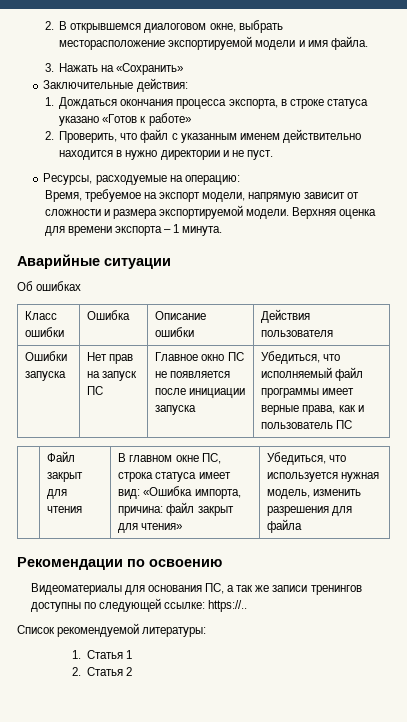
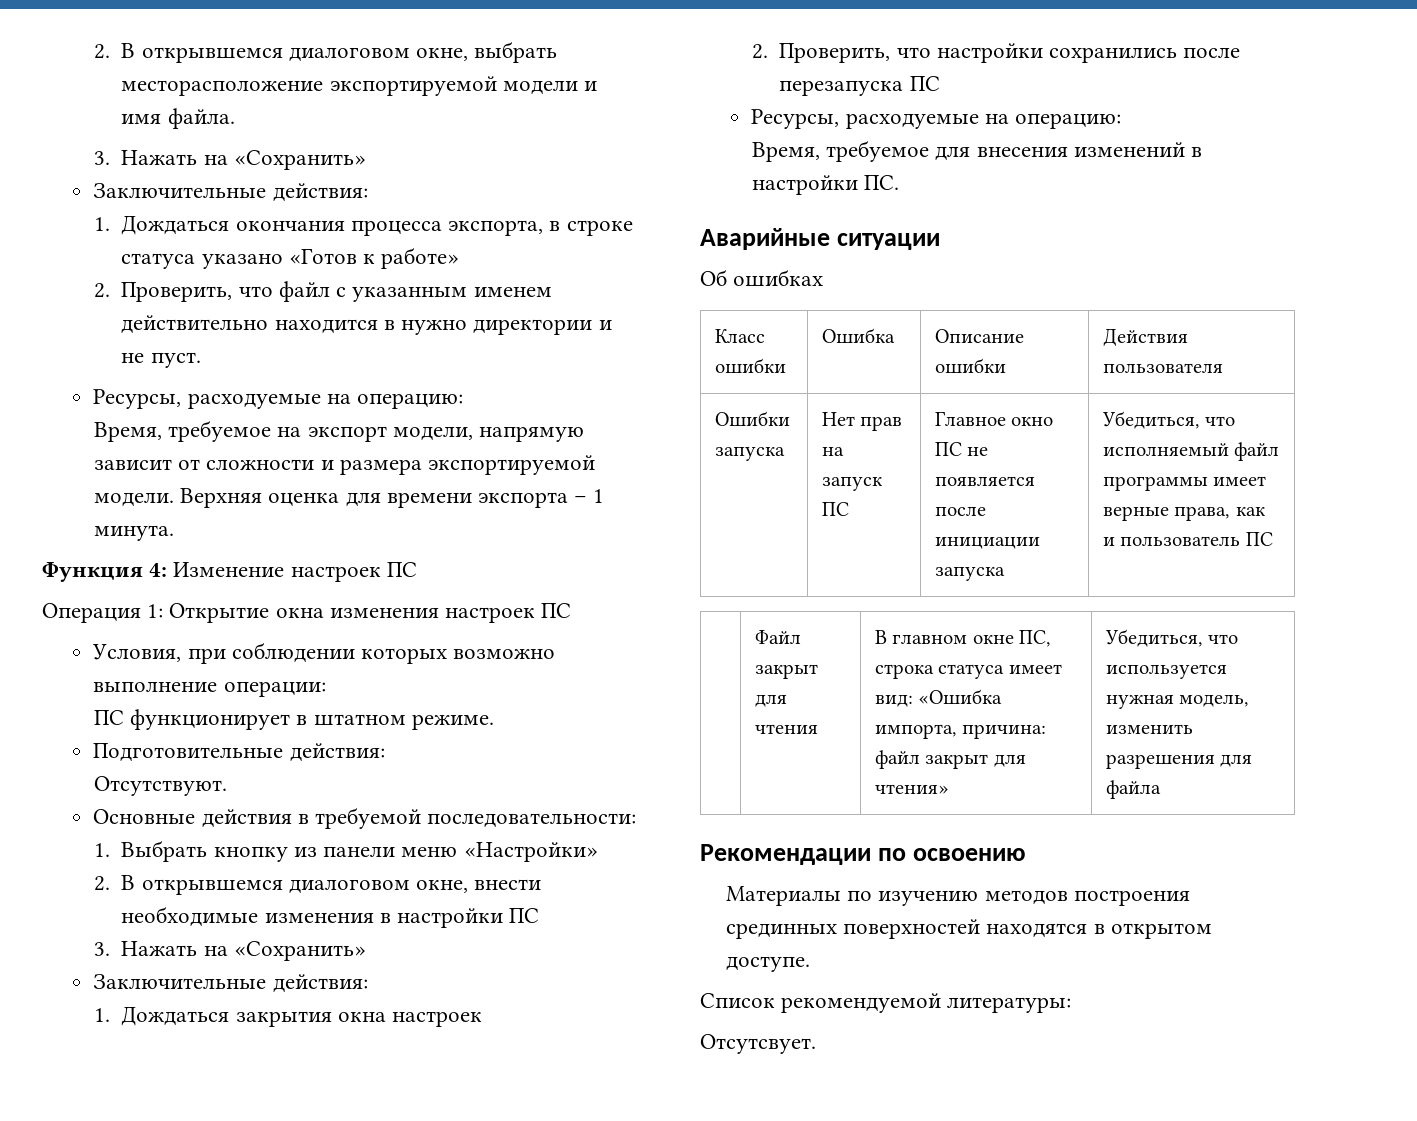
+ Функция 4: Изменение настроек ПС
+ Операция 1: Открытие окна изменения настроек ПС
+ Условия, при соблюдении которых возможно выполнение операции:
+ ПС функционирует в штатном режиме.
+ Подготовительные действия:
+ Отсутствуют.
+ Основные действия в требуемой последовательности:
+ 1. Выбрать кнопку из панели меню «Настройки»
+ 2. В открывшемся диалоговом окне, внести необходимые изменения в настройки ПС
+ 3. Нажать на «Сохранить»
+ Заключительные действия:
+ 1. Дождаться закрытия окна настроек
+ 2. Проверить, что настройки сохранились после перезапуска ПС
+ Ресурсы, расходуемые на операцию:
+ Время, требуемое для внесения изменений в настройки ПС.
- Видеоматериалы для основания ПС, а так же записи тренингов доступны по следующей ссылке: https://..
+ Материалы по изучению методов построения срединных поверхностей находятся в открытом доступе.
  Список рекомендуемой литературы:
- 1. Статья 1
- 2. Статья 2
+ Отсутсвует.

